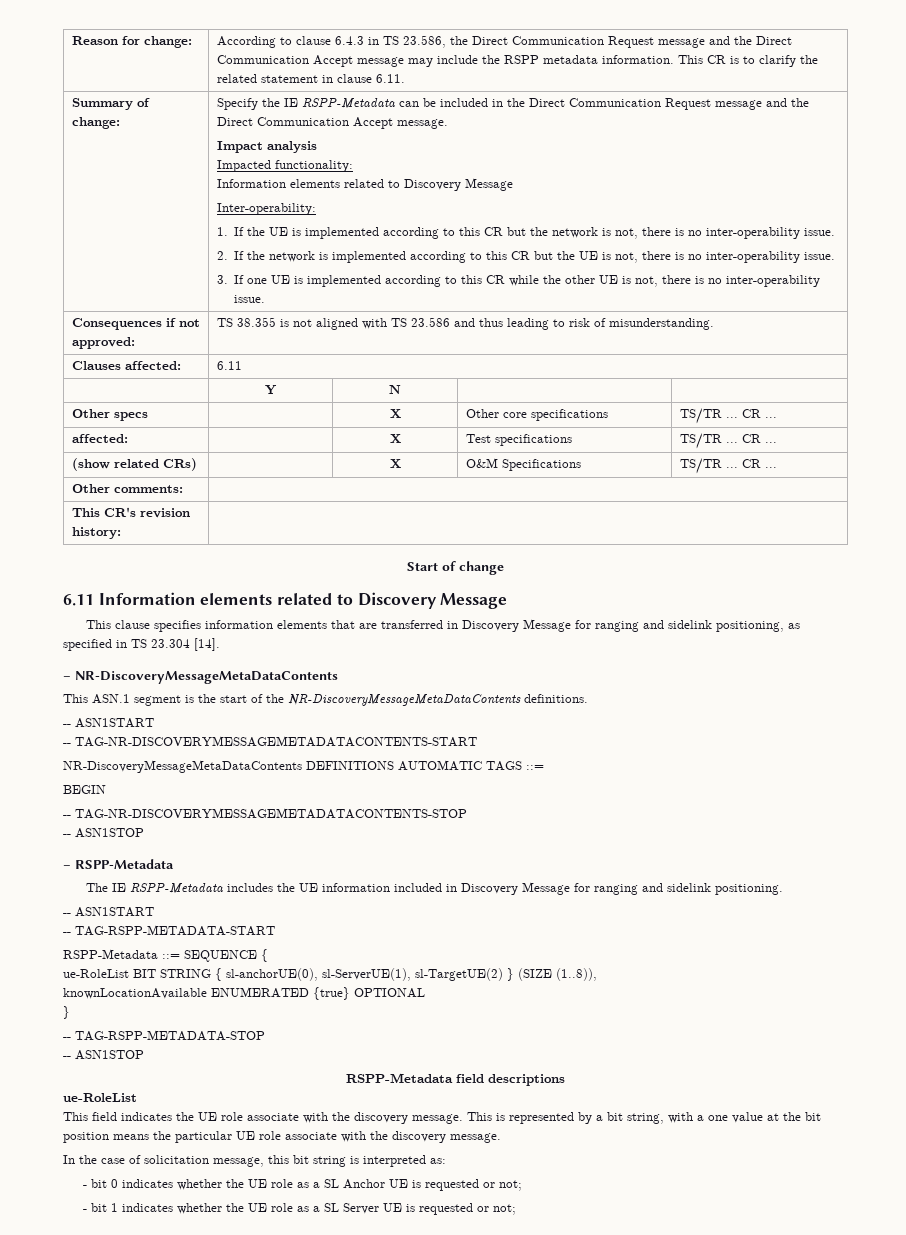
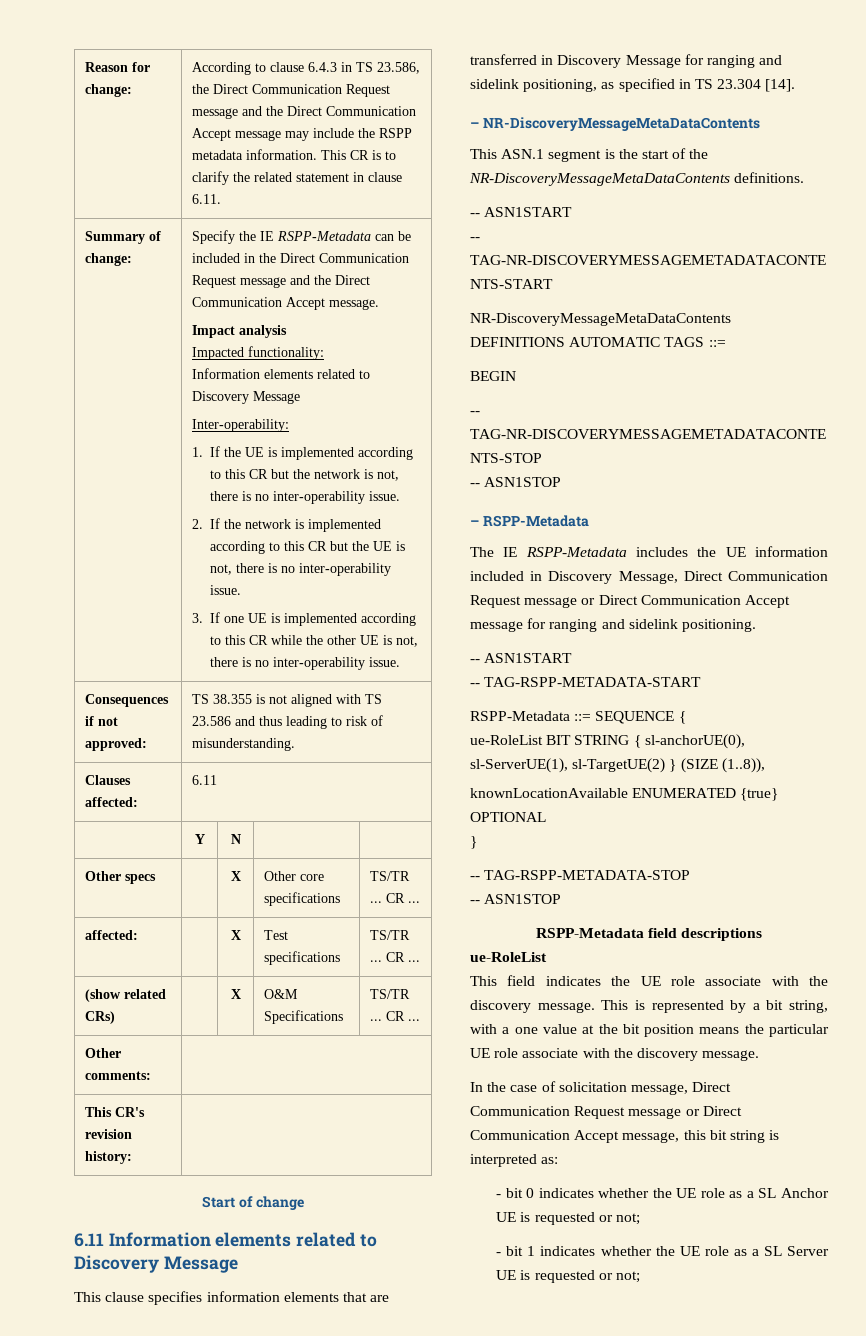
- The IE RSPP-Metadata includes the UE information included in Discovery Message for ranging and sidelink positioning.
+ The IE RSPP-Metadata includes the UE information included in Discovery Message, Direct Communication Request message or Direct Communication Accept message for ranging and sidelink positioning.
- In the case of solicitation message, this bit string is interpreted as:
+ In the case of solicitation message, Direct Communication Request message or Direct Communication Accept message, this bit string is interpreted as:

